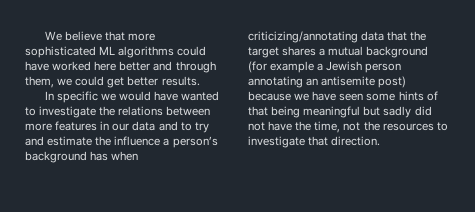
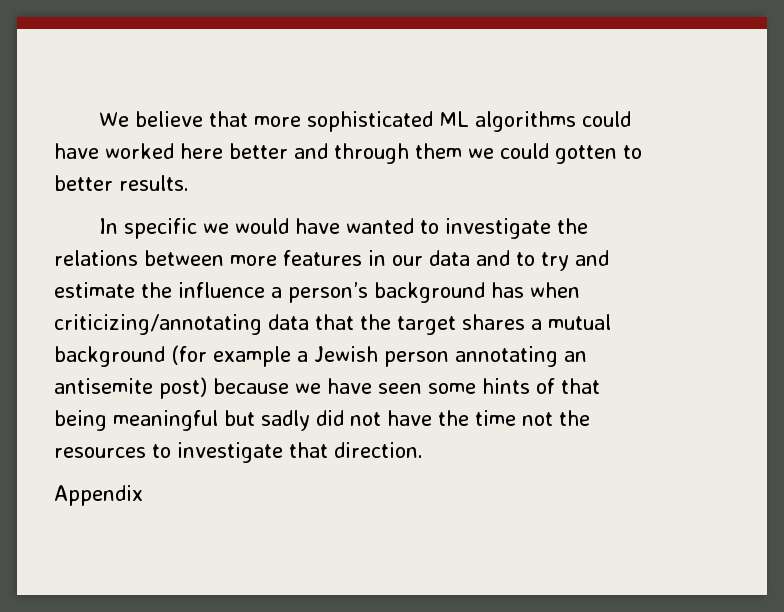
- We believe that more sophisticated ML algorithms could have worked here better and through them, we could get better results.
+ We believe that more sophisticated ML algorithms could have worked here better and through them we could gotten to better results.
- In specific we would have wanted to investigate the relations between more features in our data and to try and estimate the influence a person’s background has when criticizing/annotating data that the target shares a mutual background (for example a Jewish person annotating an antisemite post) because we have seen some hints of that being meaningful but sadly did not have the time, not the resources to investigate that direction.
+ In specific we would have wanted to investigate the relations between more features in our data and to try and estimate the influence a person’s background has when criticizing/annotating data that the target shares a mutual background (for example a Jewish person annotating an antisemite post) because we have seen some hints of that being meaningful but sadly did not have the time not the resources to investigate that direction.
+ Appendix

